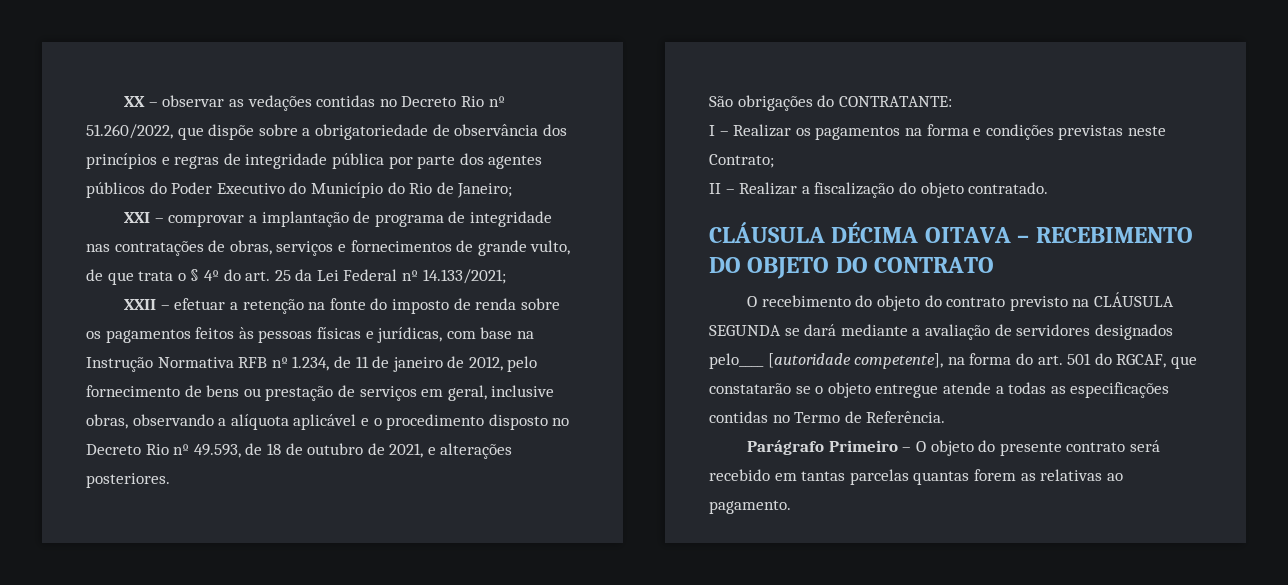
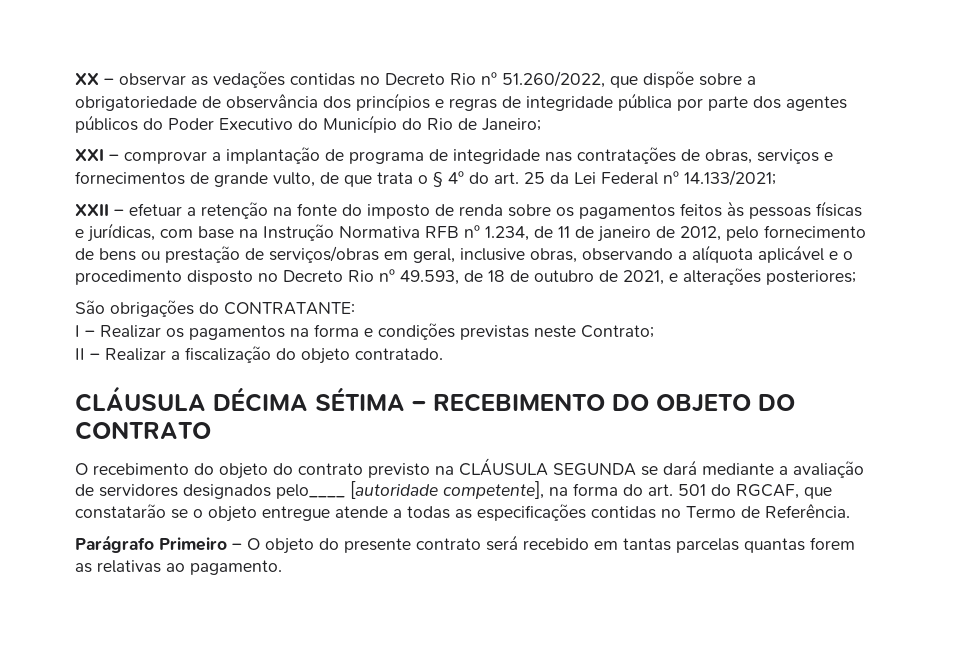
- XXII – efetuar a retenção na fonte do imposto de renda sobre os pagamentos feitos às pessoas físicas e jurídicas, com base na Instrução Normativa RFB nº 1.234, de 11 de janeiro de 2012, pelo fornecimento de bens ou prestação de serviços em geral, inclusive obras, observando a alíquota aplicável e o procedimento disposto no Decreto Rio nº 49.593, de 18 de outubro de 2021, e alterações posteriores.
+ XXII – efetuar a retenção na fonte do imposto de renda sobre os pagamentos feitos às pessoas físicas e jurídicas, com base na Instrução Normativa RFB nº 1.234, de 11 de janeiro de 2012, pelo fornecimento de bens ou prestação de serviços/obras em geral, inclusive obras, observando a alíquota aplicável e o procedimento disposto no Decreto Rio nº 49.593, de 18 de outubro de 2021, e alterações posteriores;
- CLÁUSULA DÉCIMA OITAVA – RECEBIMENTO DO OBJETO DO CONTRATO
+ CLÁUSULA DÉCIMA SÉTIMA – RECEBIMENTO DO OBJETO DO CONTRATO

